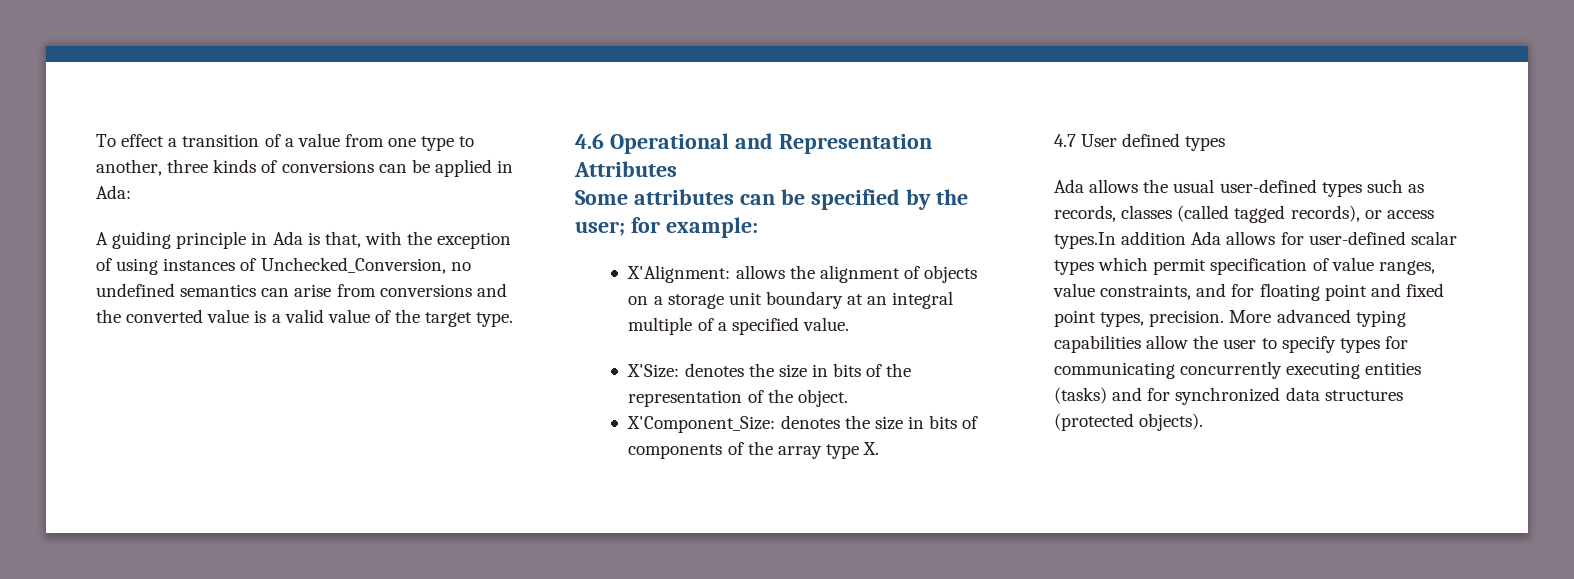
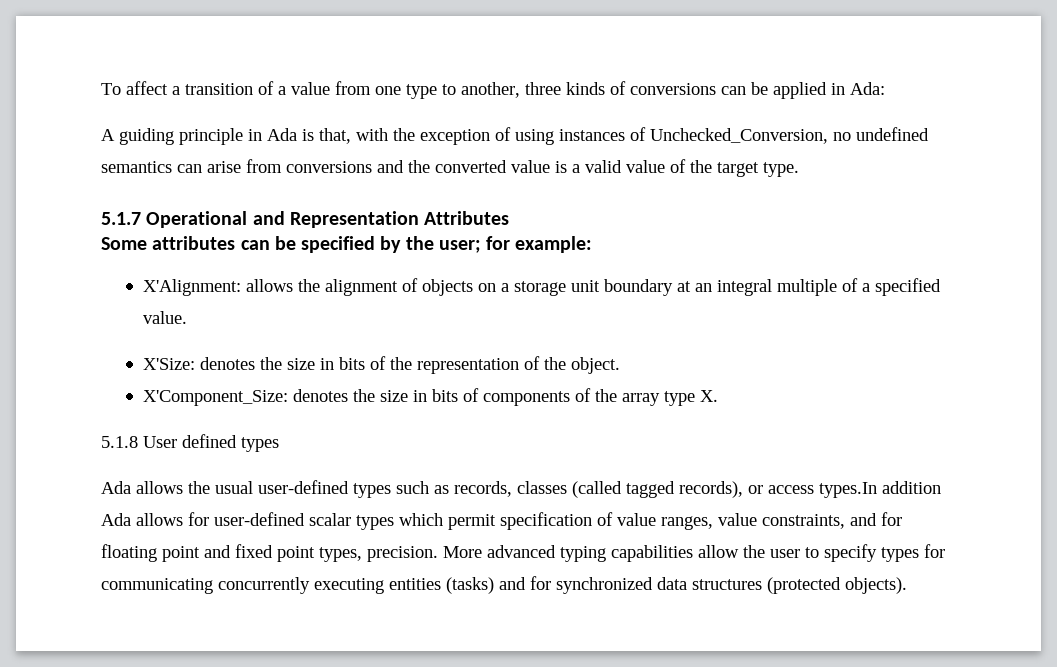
- To effect a transition of a value from one type to another, three kinds of conversions can be applied in Ada:
+ To affect a transition of a value from one type to another, three kinds of conversions can be applied in Ada:
- 4.6 Operational and Representation Attributes
+ 5.1.7 Operational and Representation Attributes
- 4.7 User defined types
+ 5.1.8 User defined types

